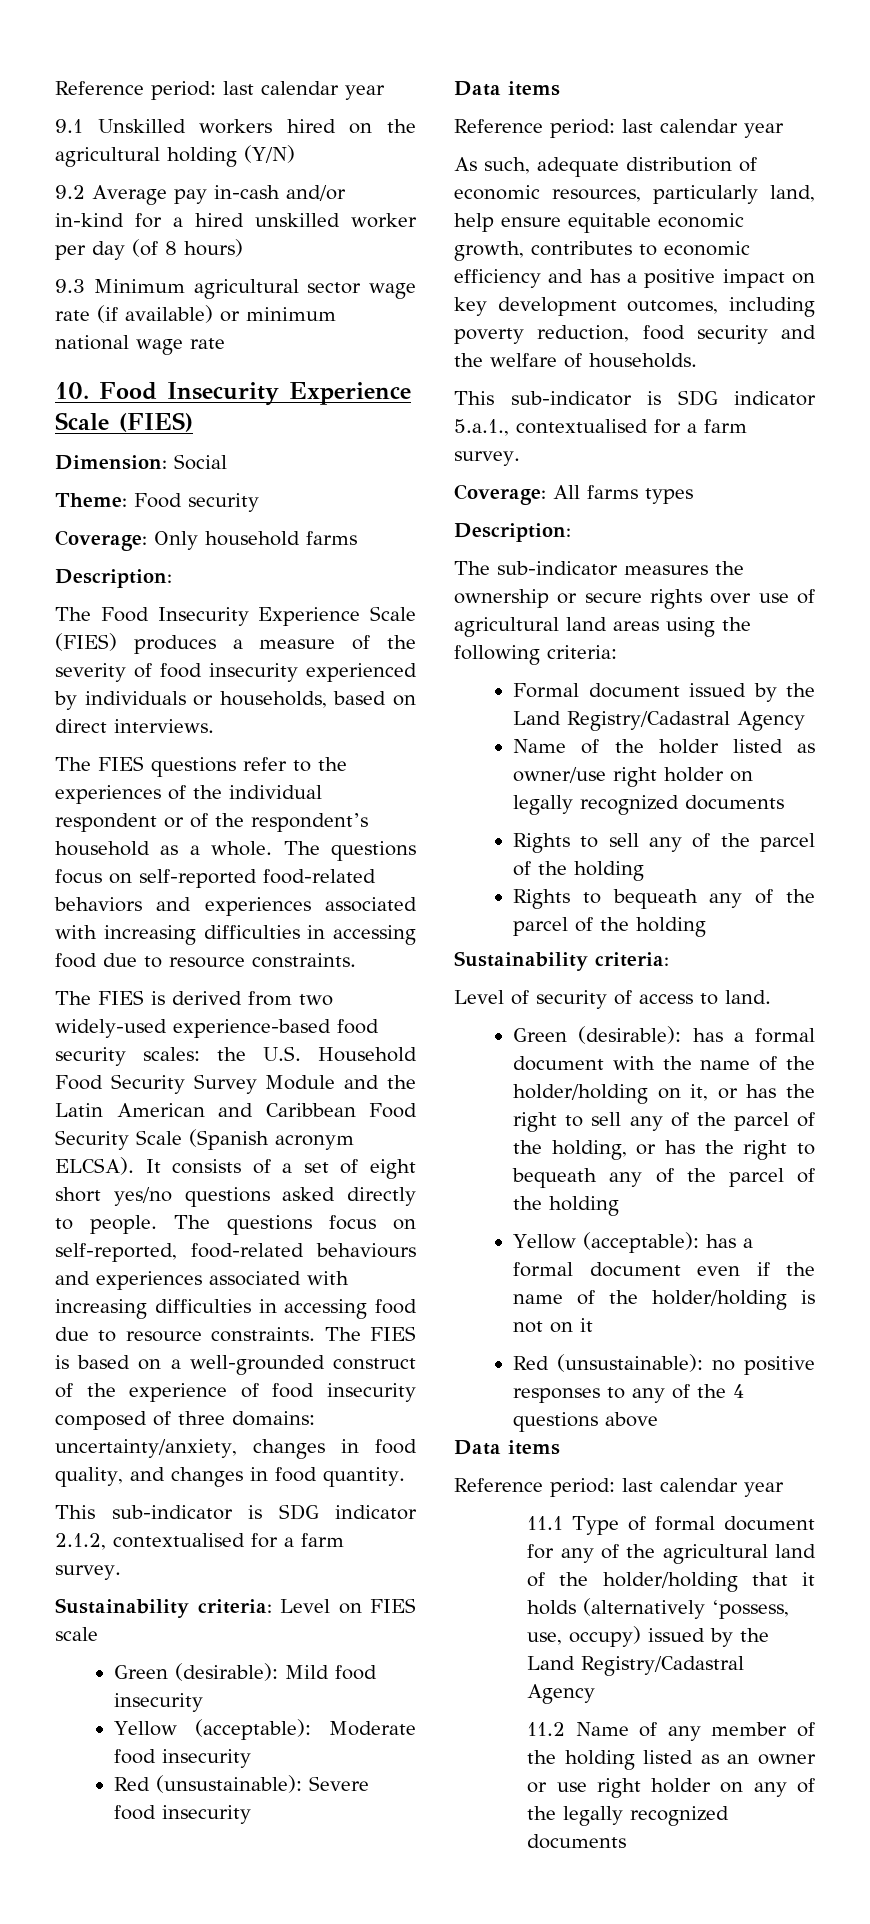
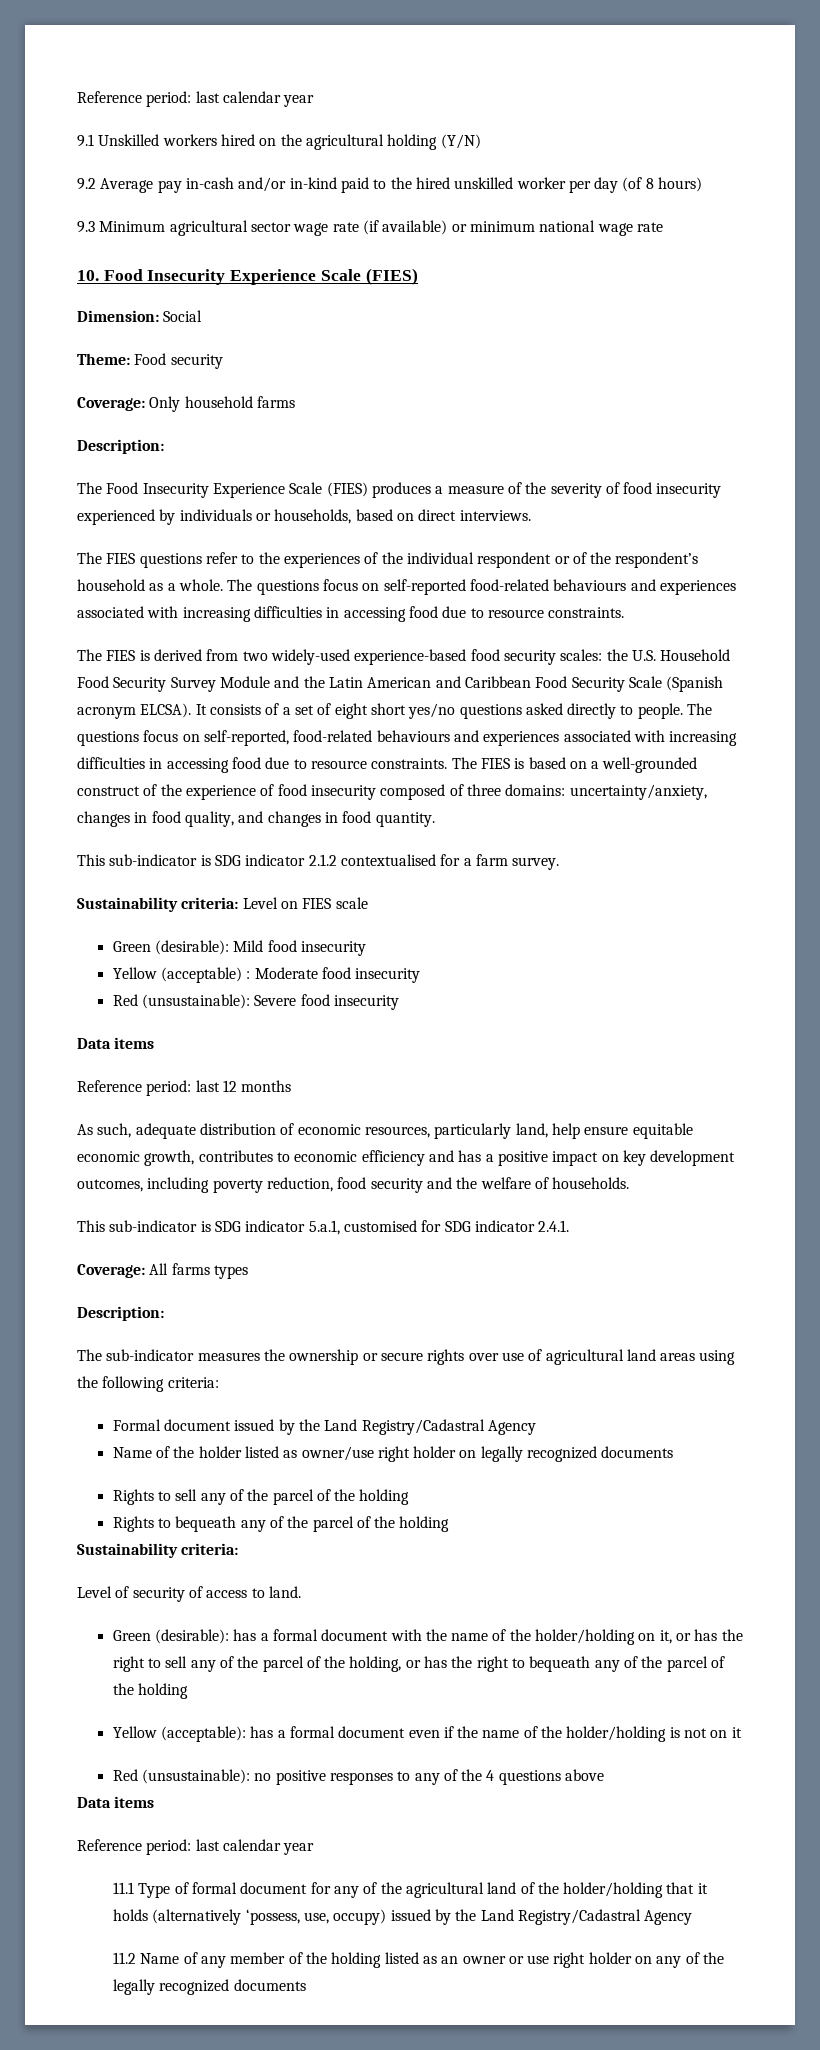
- 9.2 Average pay in-cash and/or in-kind for a hired unskilled worker per day (of 8 hours)
+ 9.2 Average pay in-cash and/or in-kind paid to the hired unskilled worker per day (of 8 hours)
- The questions focus on self-reported food-related behaviors and experiences associated with increasing difficulties in accessing food due to resource constraints.
+ The questions focus on self-reported food-related behaviours and experiences associated with increasing difficulties in accessing food due to resource constraints.
- This sub-indicator is SDG indicator 2.1.2, contextualised for a farm survey.
+ This sub-indicator is SDG indicator 2.1.2 contextualised for a farm survey.
- Yellow (acceptable): Moderate food insecurity
+ Yellow (acceptable) : Moderate food insecurity
  Red (unsustainable): Severe food insecurity
  Data items
- Reference period: last calendar year
+ Reference period: last 12 months
- This sub-indicator is SDG indicator 5.a.1., contextualised for a farm survey.
+ This sub-indicator is SDG indicator 5.a.1, customised for SDG indicator 2.4.1.

